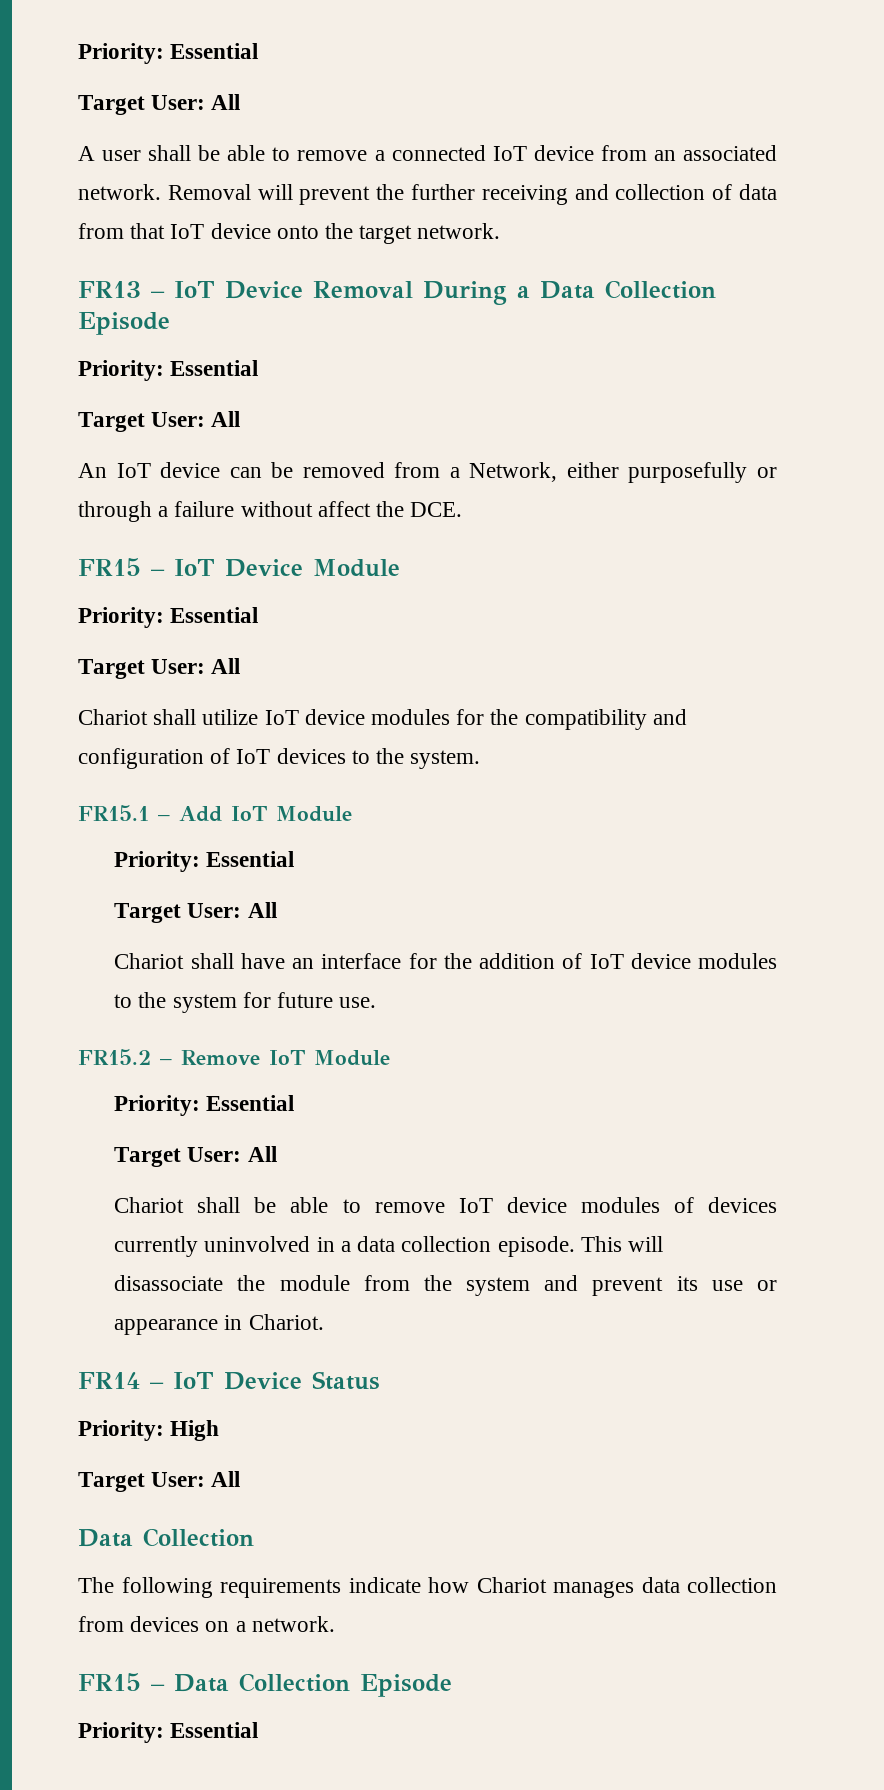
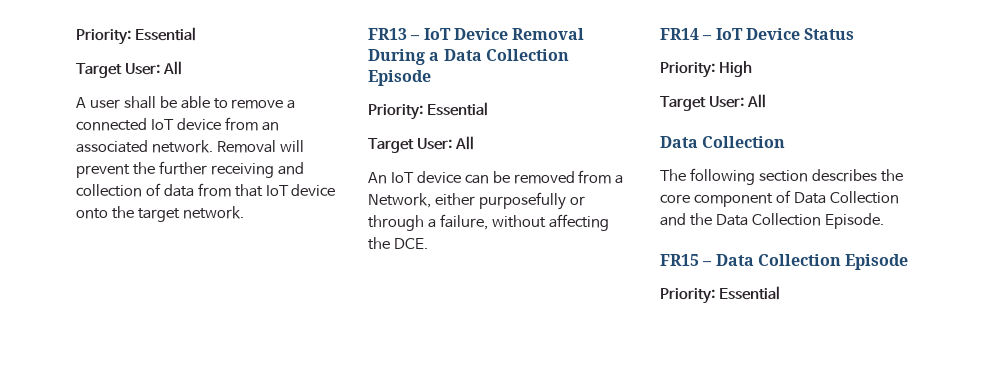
- An IoT device can be removed from a Network, either purposefully or through a failure without affect the DCE.
+ An IoT device can be removed from a Network, either purposefully or through a failure, without affecting the DCE.
- FR15 – IoT Device Module
- Priority: Essential
- Target User: All
- Chariot shall utilize IoT device modules for the compatibility and configuration of IoT devices to the system.
- FR15.1 – Add IoT Module
- Priority: Essential
- Target User: All
- Chariot shall have an interface for the addition of IoT device modules to the system for future use.
- FR15.2 – Remove IoT Module
- Priority: Essential
- Target User: All
- Chariot shall be able to remove IoT device modules of devices currently uninvolved in a data collection episode. This will disassociate the module from the system and prevent its use or appearance in Chariot.
- The following requirements indicate how Chariot manages data collection from devices on a network.
+ The following section describes the core component of Data Collection and the Data Collection Episode.

